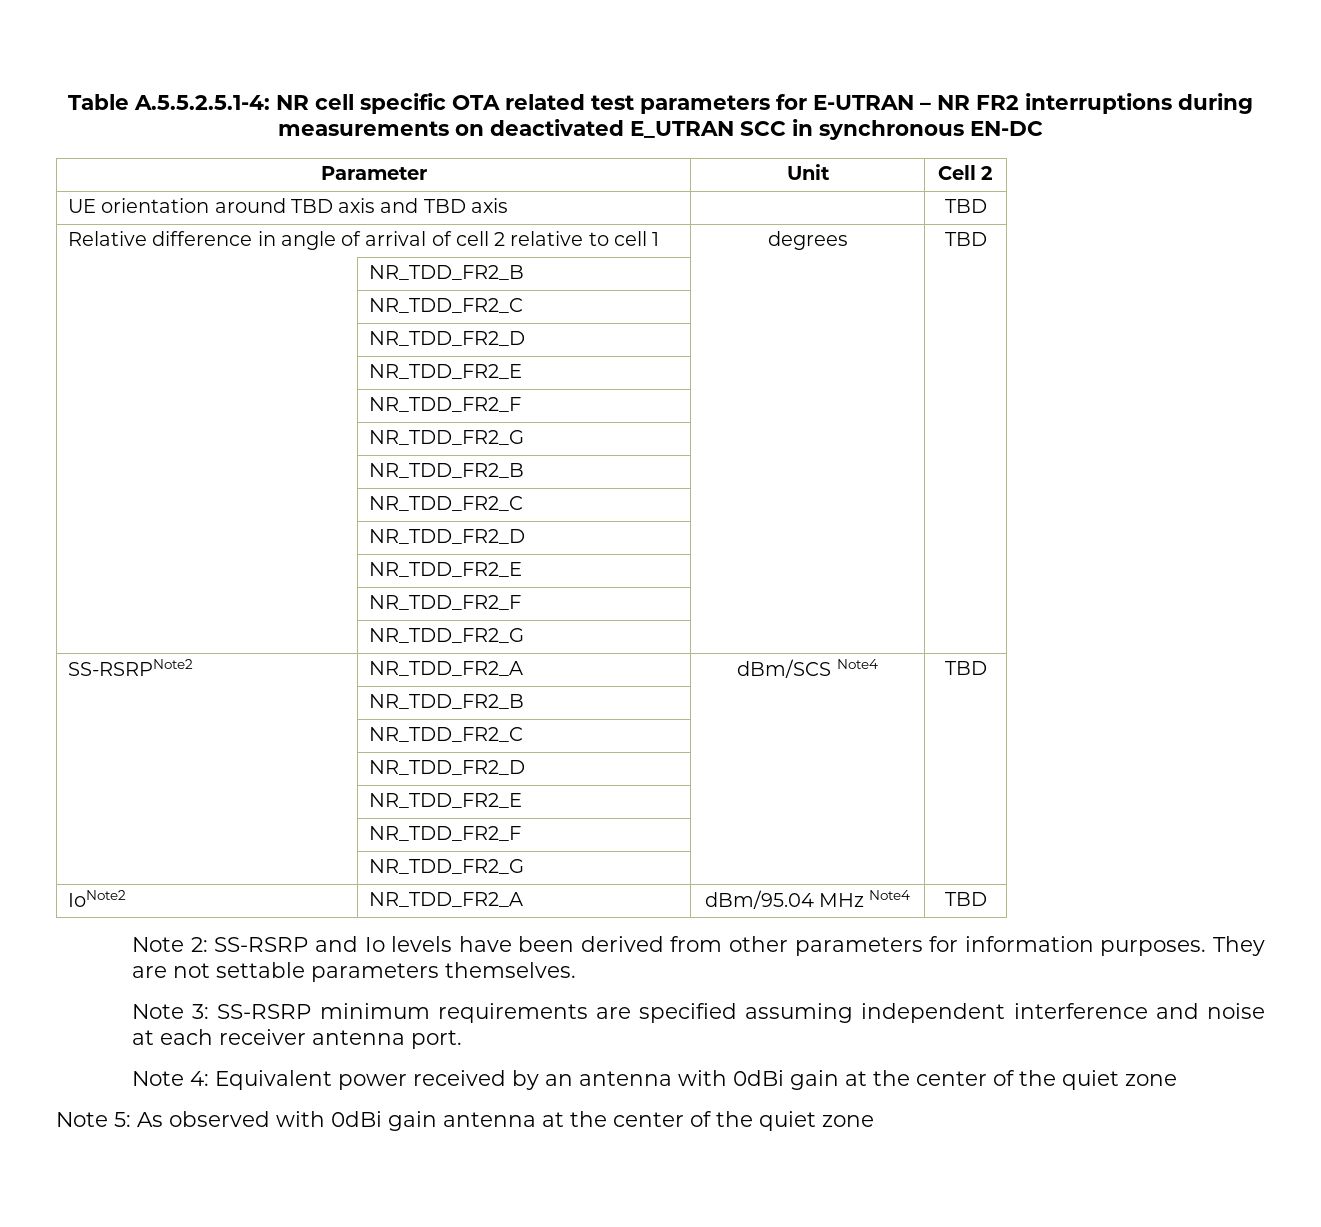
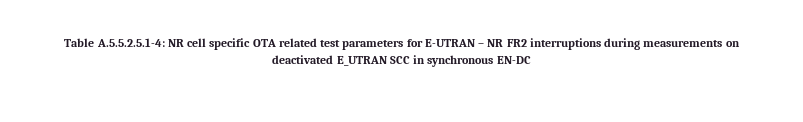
- Parameter | Unit | Cell 2
- UE orientation around TBD axis and TBD axis | | TBD
- Relative difference in angle of arrival of cell 2 relative to cell 1 | degrees | TBD
- | NR_TDD_FR2_B | |
- | NR_TDD_FR2_C | |
- | NR_TDD_FR2_D | |
- | NR_TDD_FR2_E | |
- | NR_TDD_FR2_F | |
- | NR_TDD_FR2_G | |
- | NR_TDD_FR2_B | |
- | NR_TDD_FR2_C | |
- | NR_TDD_FR2_D | |
- | NR_TDD_FR2_E | |
- | NR_TDD_FR2_F | |
- | NR_TDD_FR2_G | |
- SS-RSRPNote2 | NR_TDD_FR2_A | dBm/SCS Note4 | TBD
- | NR_TDD_FR2_B | |
- | NR_TDD_FR2_C | |
- | NR_TDD_FR2_D | |
- | NR_TDD_FR2_E | |
- | NR_TDD_FR2_F | |
- | NR_TDD_FR2_G | |
- IoNote2 | NR_TDD_FR2_A | dBm/95.04 MHz Note4 | TBD
- Note 2: SS-RSRP and Io levels have been derived from other parameters for information purposes. They are not settable parameters themselves.
- Note 3: SS-RSRP minimum requirements are specified assuming independent interference and noise at each receiver antenna port.
- Note 4: Equivalent power received by an antenna with 0dBi gain at the center of the quiet zone
- Note 5: As observed with 0dBi gain antenna at the center of the quiet zone

